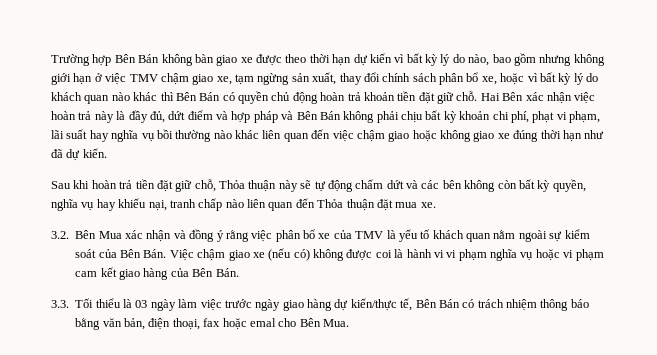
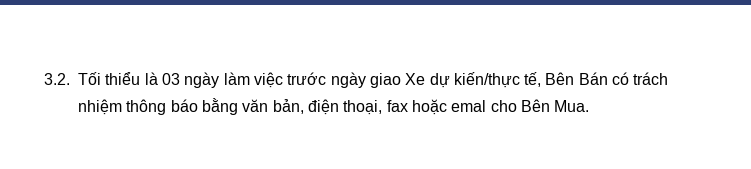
- Trường hợp Bên Bán không bàn giao xe được theo thời hạn dự kiến vì bất kỳ lý do nào, bao gồm nhưng không giới hạn ở việc TMV chậm giao xe, tạm ngừng sản xuất, thay đổi chính sách phân bổ xe, hoặc vì bất kỳ lý do khách quan nào khác thì Bên Bán có quyền chủ động hoàn trả khoản tiền đặt giữ chỗ. Hai Bên xác nhận việc hoàn trả này là đầy đủ, dứt điểm và hợp pháp và Bên Bán không phải chịu bất kỳ khoản chi phí, phạt vi phạm, lãi suất hay nghĩa vụ bồi thường nào khác liên quan đến việc chậm giao hoặc không giao xe đúng thời hạn như đã dự kiến.
- Sau khi hoàn trả tiền đặt giữ chỗ, Thỏa thuận này sẽ tự động chấm dứt và các bên không còn bất kỳ quyền, nghĩa vụ hay khiếu nại, tranh chấp nào liên quan đến Thỏa thuận đặt mua xe.
- 3.2. Bên Mua xác nhận và đồng ý rằng việc phân bổ xe của TMV là yếu tố khách quan nằm ngoài sự kiểm soát của Bên Bán. Việc chậm giao xe (nếu có) không được coi là hành vi vi phạm nghĩa vụ hoặc vi phạm cam kết giao hàng của Bên Bán.
- 3.3. Tối thiểu là 03 ngày làm việc trước ngày giao hàng dự kiến/thực tế, Bên Bán có trách nhiệm thông báo bằng văn bản, điện thoại, fax hoặc emal cho Bên Mua.
+ 3.2. Tối thiểu là 03 ngày làm việc trước ngày giao Xe dự kiến/thực tế, Bên Bán có trách nhiệm thông báo bằng văn bản, điện thoại, fax hoặc emal cho Bên Mua.

